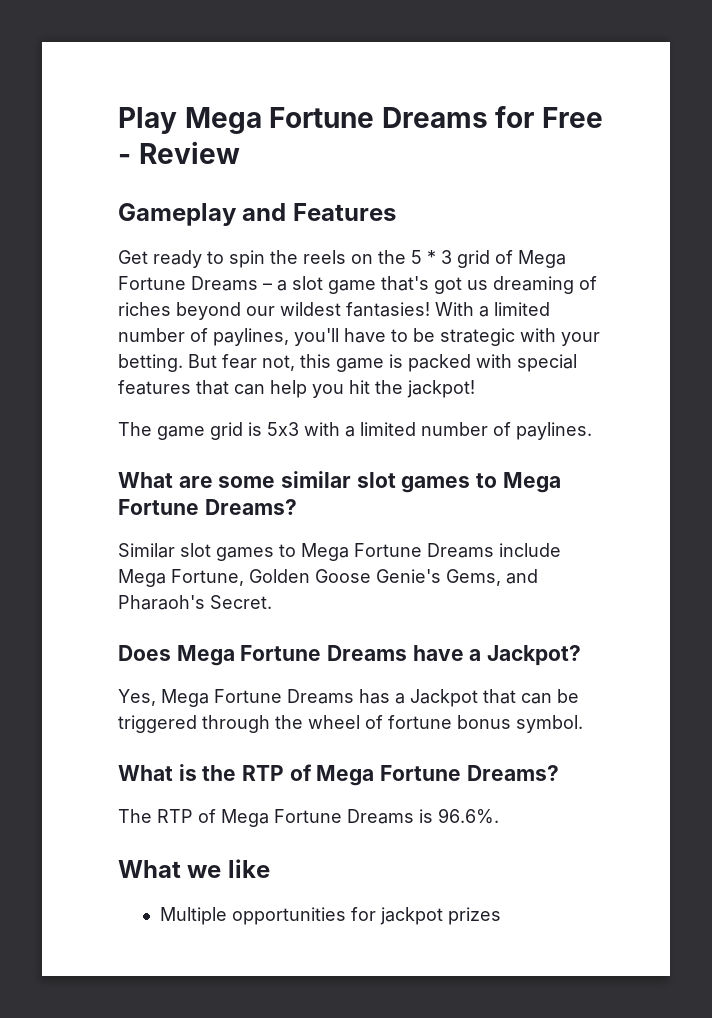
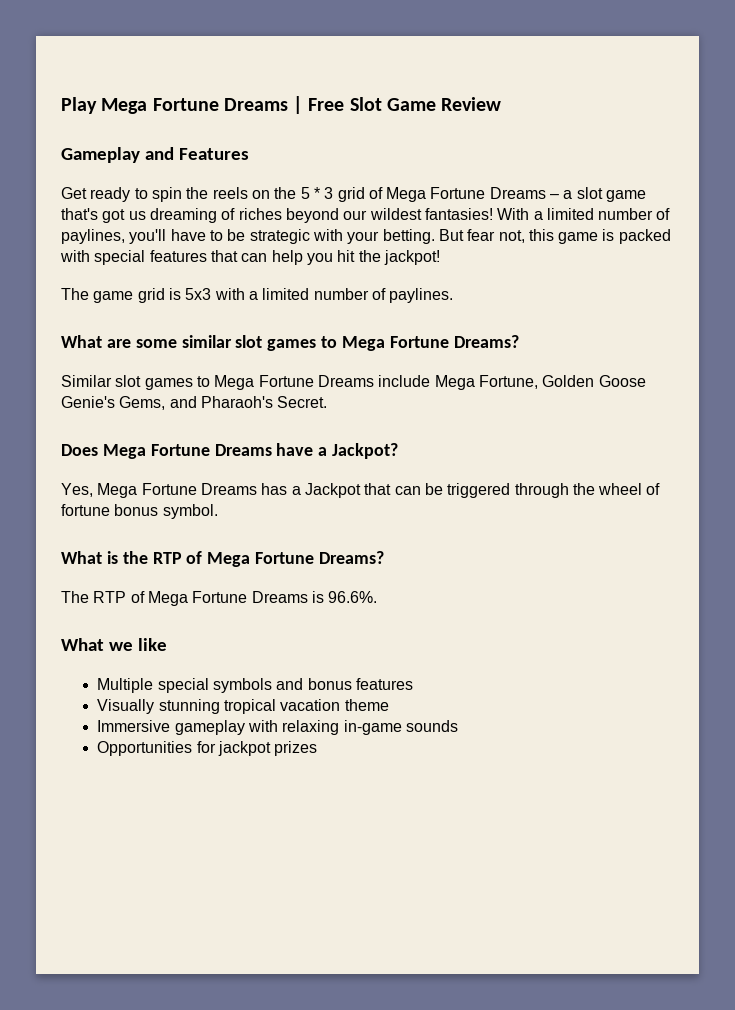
- Play Mega Fortune Dreams for Free - Review
+ Play Mega Fortune Dreams | Free Slot Game Review
- Multiple opportunities for jackpot prizes
+ Multiple special symbols and bonus features
+ Visually stunning tropical vacation theme
+ Immersive gameplay with relaxing in-game sounds
+ Opportunities for jackpot prizes

